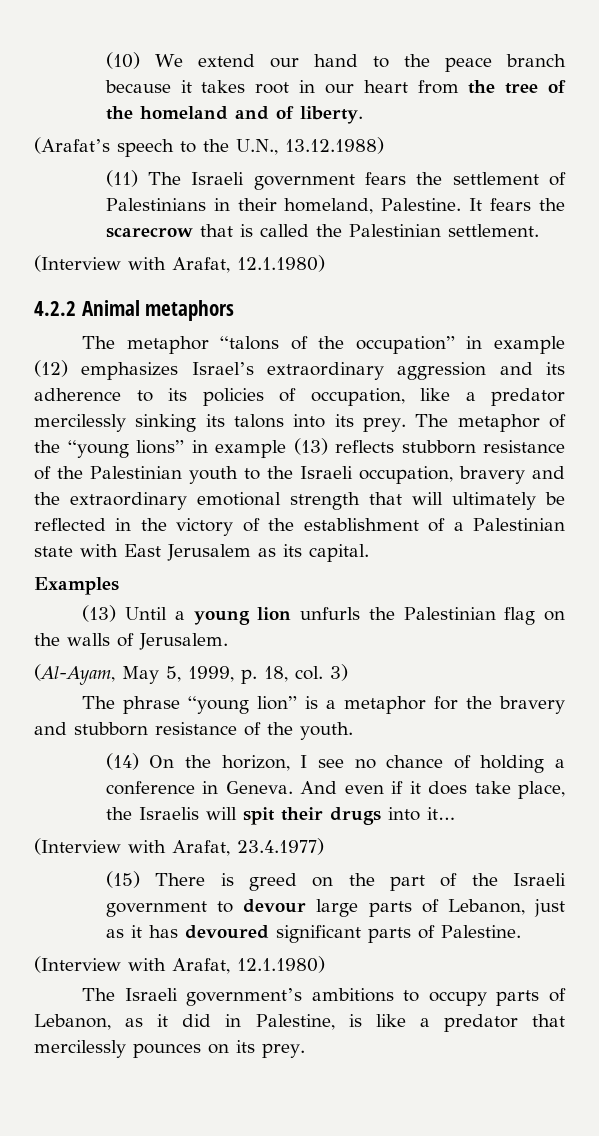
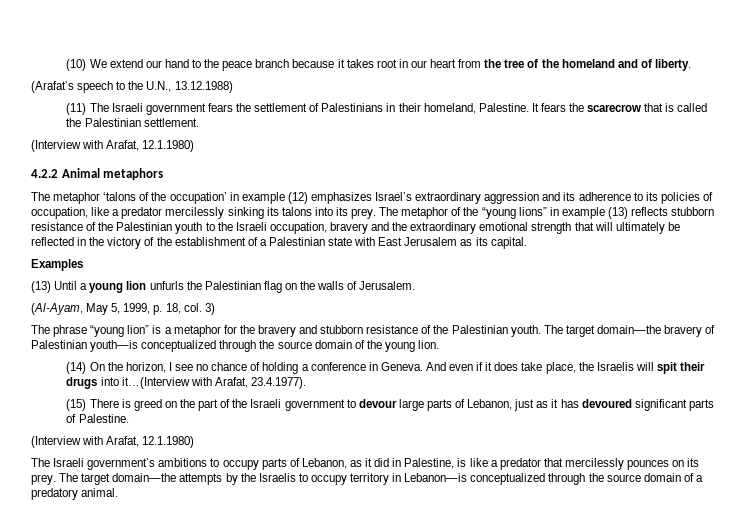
- The metaphor “talons of the occupation” in example (12) emphasizes Israel’s extraordinary aggression and its adherence to its policies of occupation, like a predator mercilessly sinking its talons into its prey.
+ The metaphor ‘talons of the occupation’ in example (12) emphasizes Israel’s extraordinary aggression and its adherence to its policies of occupation, like a predator mercilessly sinking its talons into its prey.
- The phrase “young lion” is a metaphor for the bravery and stubborn resistance of the youth.
+ The phrase “young lion” is a metaphor for the bravery and stubborn resistance of the Palestinian youth. The target domain—the bravery of Palestinian youth—is conceptualized through the source domain of the young lion.
- And even if it does take place, the Israelis will spit their drugs into it…
- (Interview with Arafat, 23.4.1977)
+ And even if it does take place, the Israelis will spit their drugs into it…(Interview with Arafat, 23.4.1977).
+ The target domain—the attempts by the Israelis to occupy territory in Lebanon—is conceptualized through the source domain of a predatory animal.

